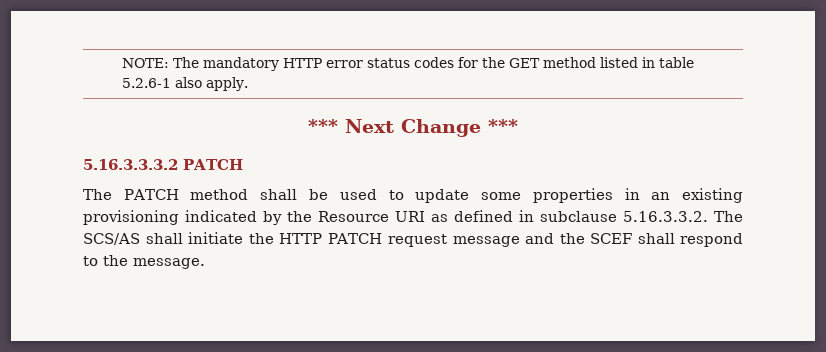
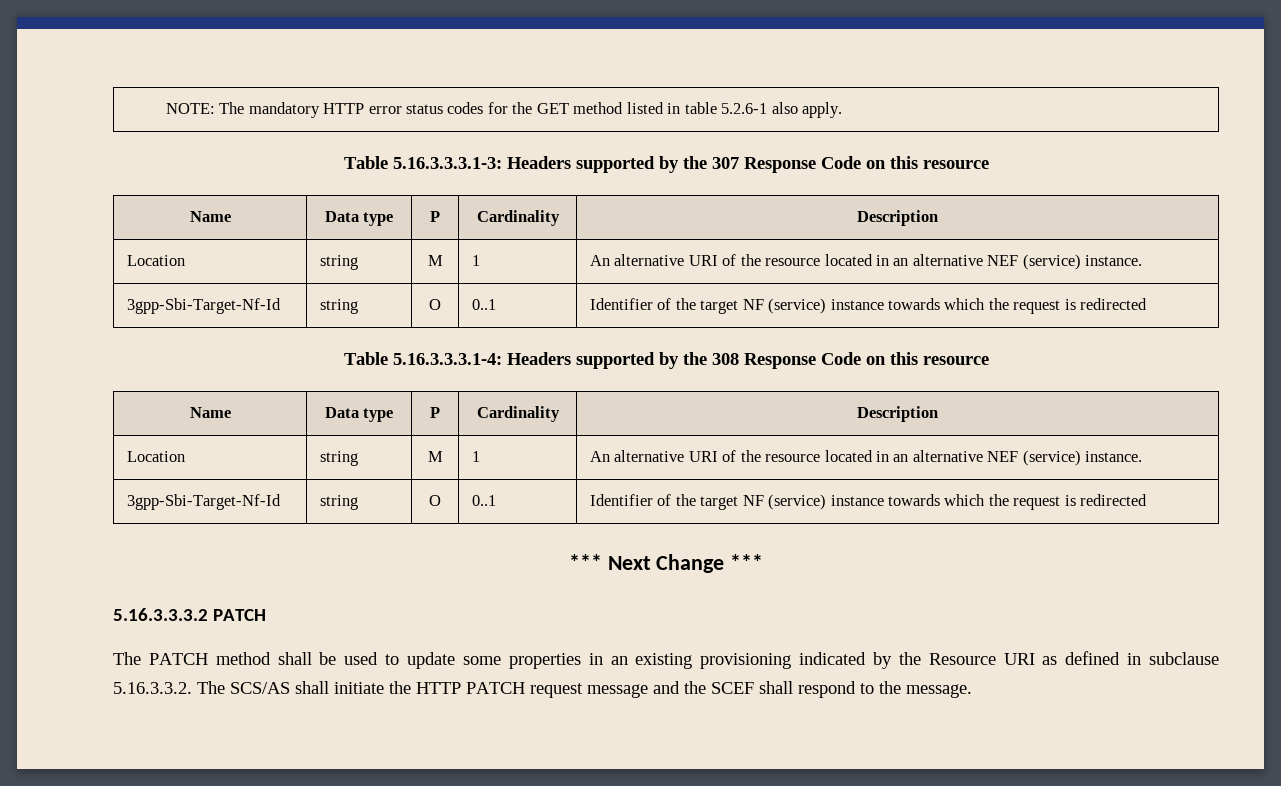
+ Table 5.16.3.3.3.1-3: Headers supported by the 307 Response Code on this resource
+ Name | Data type | P | Cardinality | Description
+ Location | string | M | 1 | An alternative URI of the resource located in an alternative NEF (service) instance.
+ 3gpp-Sbi-Target-Nf-Id | string | O | 0..1 | Identifier of the target NF (service) instance towards which the request is redirected
+ Table 5.16.3.3.3.1-4: Headers supported by the 308 Response Code on this resource
+ Name | Data type | P | Cardinality | Description
+ Location | string | M | 1 | An alternative URI of the resource located in an alternative NEF (service) instance.
+ 3gpp-Sbi-Target-Nf-Id | string | O | 0..1 | Identifier of the target NF (service) instance towards which the request is redirected

